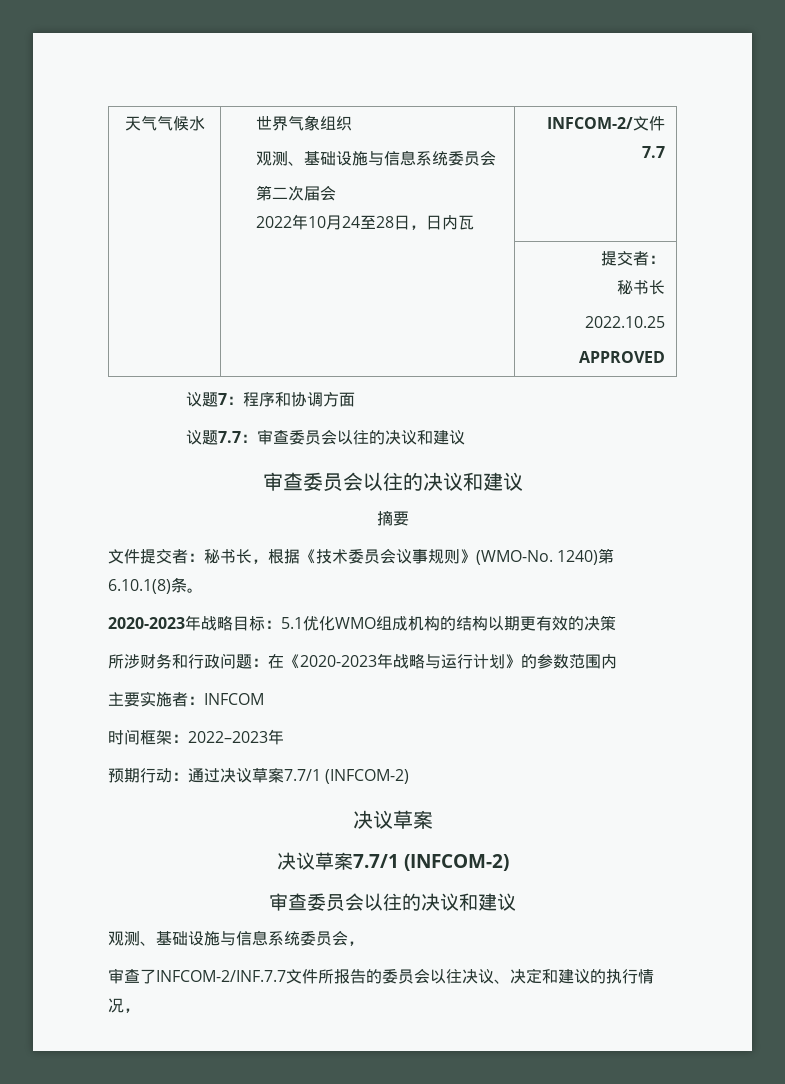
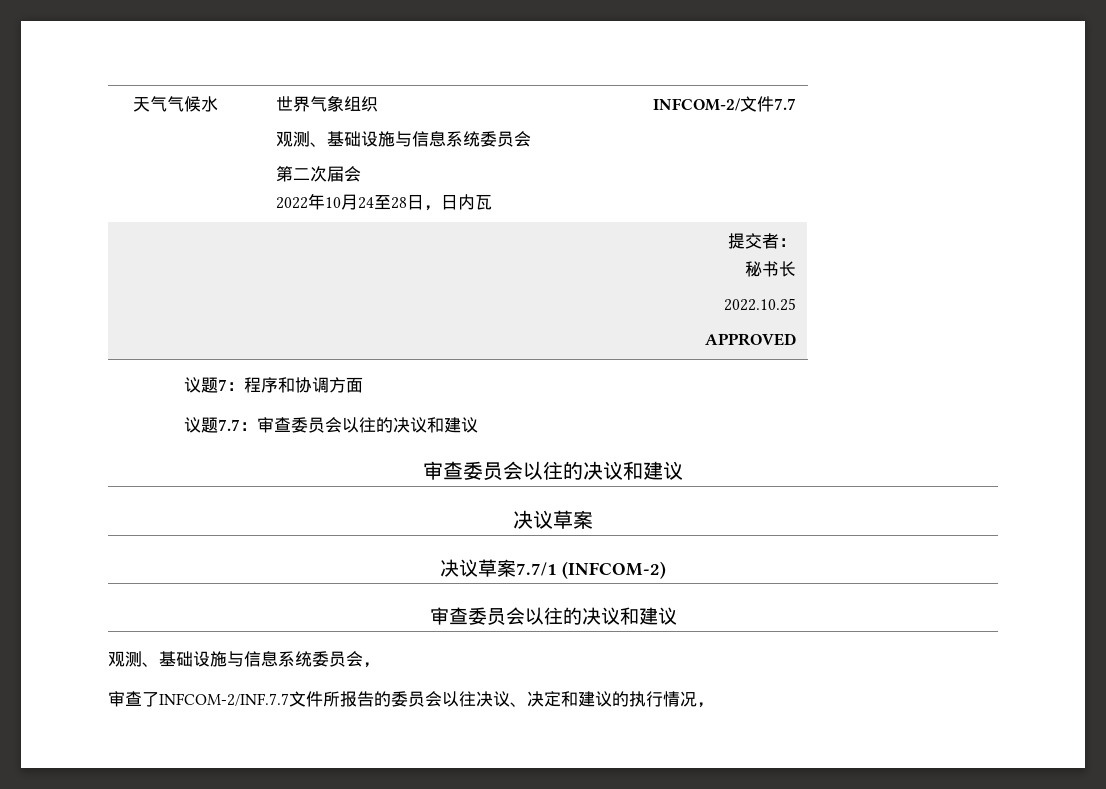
- 摘要
- 文件提交者：秘书长，根据《技术委员会议事规则》(WMO-No. 1240)第6.10.1(8)条。
- 2020-2023年战略目标：5.1优化WMO组成机构的结构以期更有效的决策
- 所涉财务和行政问题：在《2020-2023年战略与运行计划》的参数范围内
- 主要实施者：INFCOM
- 时间框架：2022–2023年
- 预期行动：通过决议草案7.7/1 (INFCOM-2)

